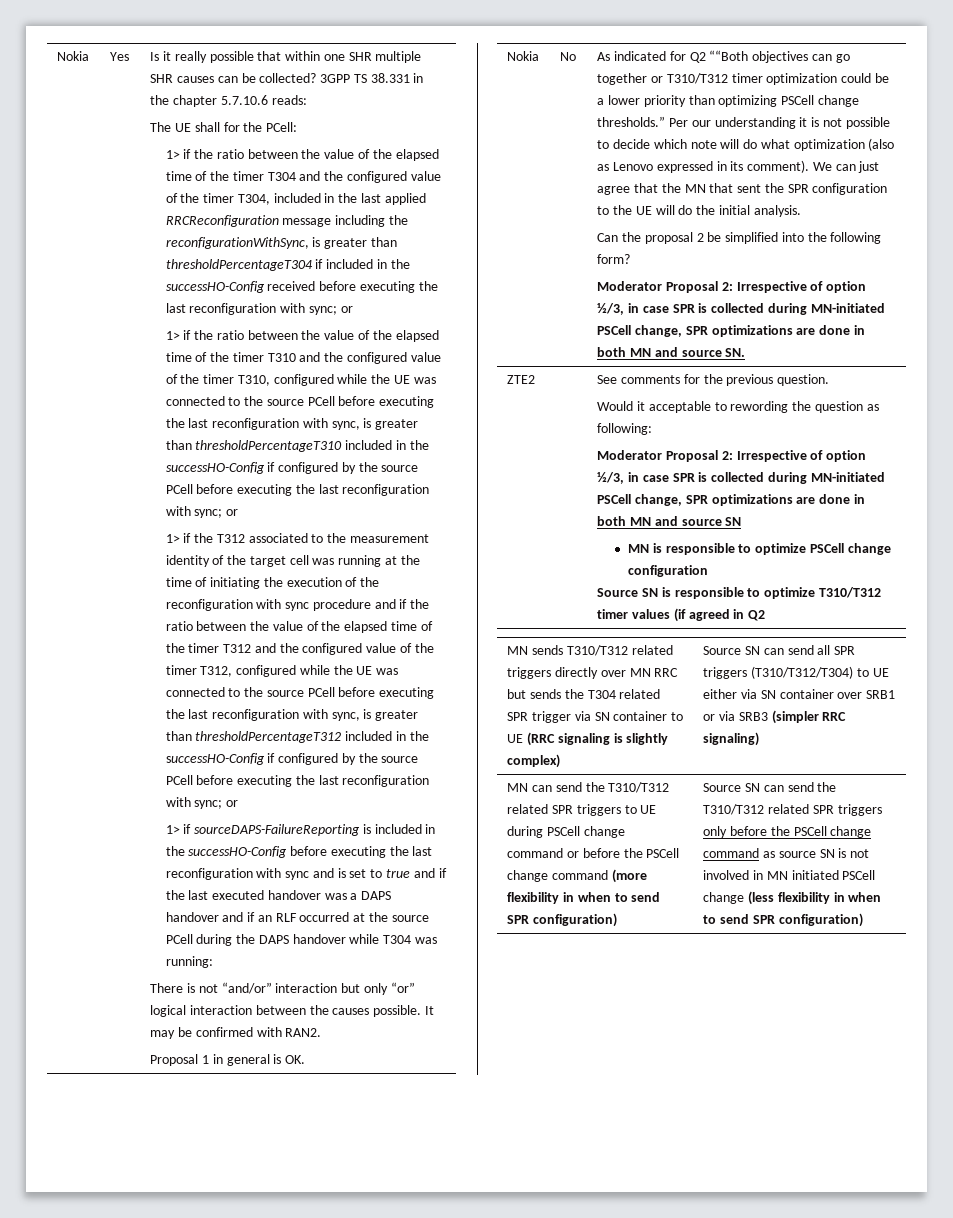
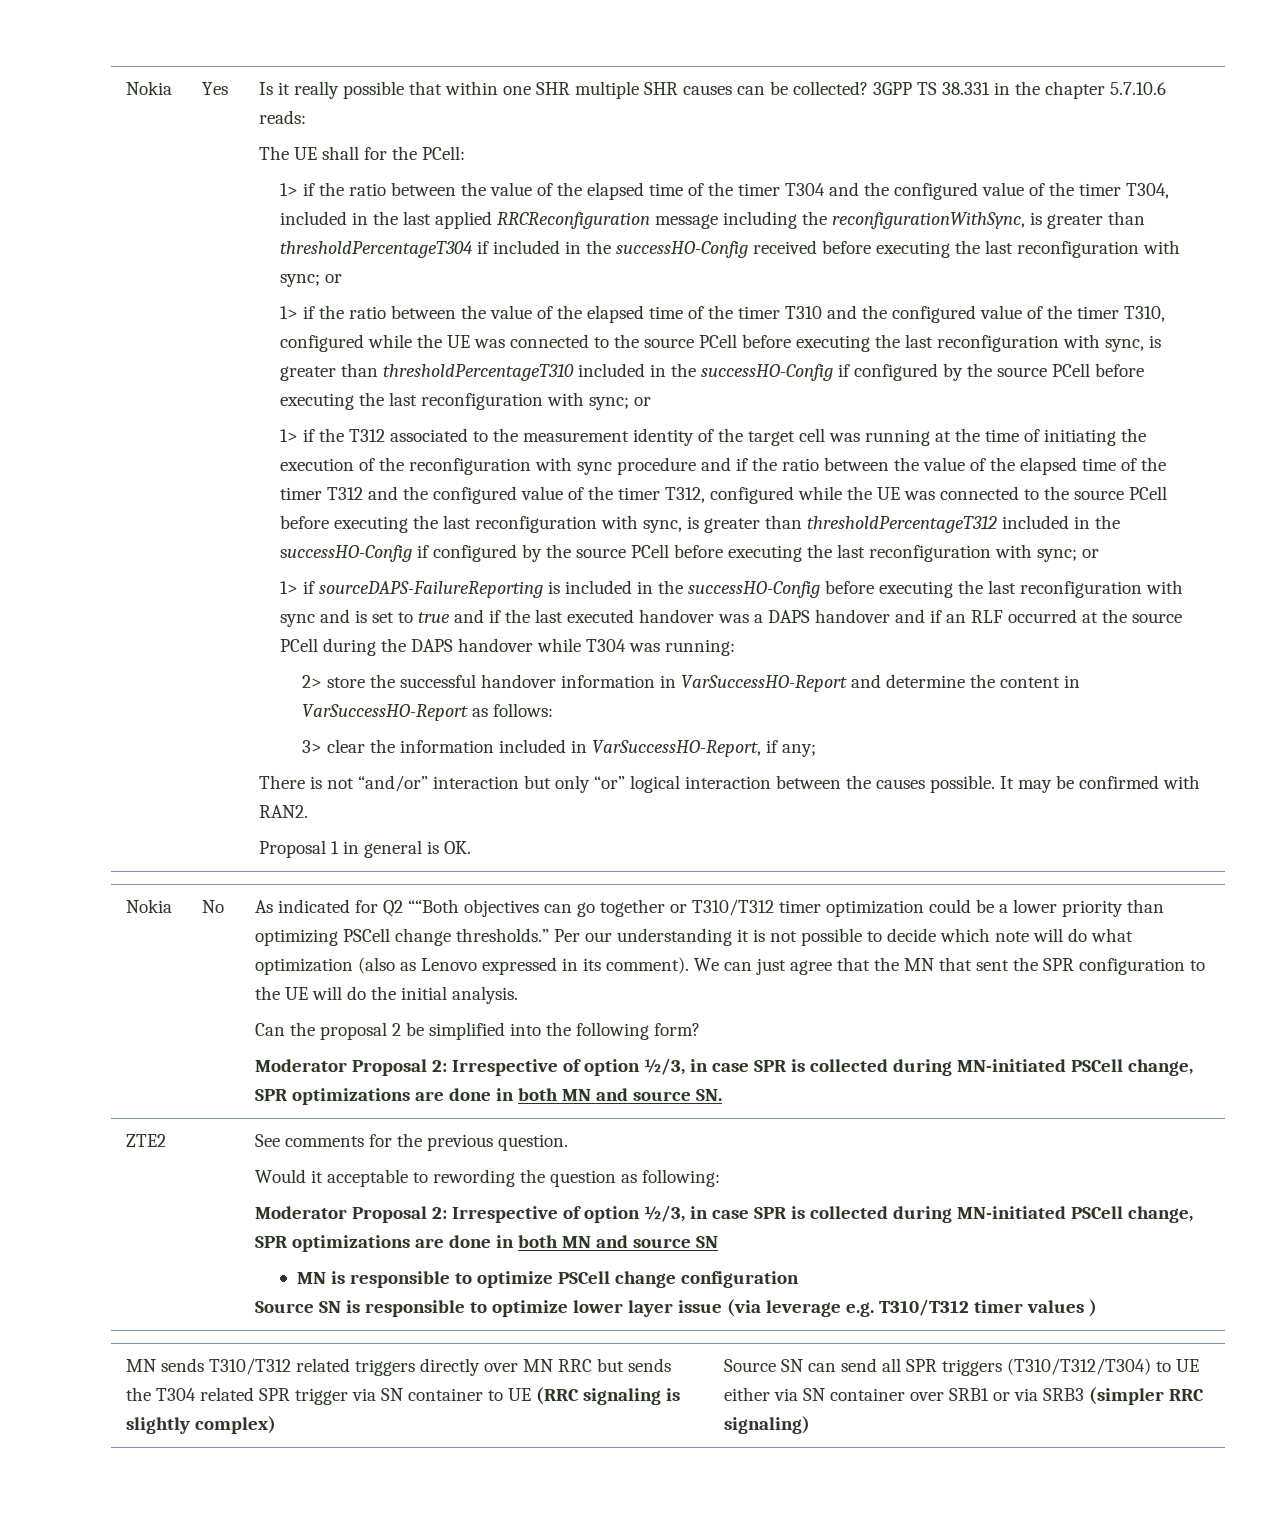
+ 2> store the successful handover information in VarSuccessHO-Report and determine the content in VarSuccessHO-Report as follows:
+ 3> clear the information included in VarSuccessHO-Report, if any;
- Source SN is responsible to optimize T310/T312 timer values (if agreed in Q2
+ Source SN is responsible to optimize lower layer issue (via leverage e.g. T310/T312 timer values )
- MN can send the T310/T312 related SPR triggers to UE during PSCell change command or before the PSCell change command (more flexibility in when to send SPR configuration) | Source SN can send the T310/T312 related SPR triggers only before the PSCell change command as source SN is not involved in MN initiated PSCell change (less flexibility in when to send SPR configuration)

